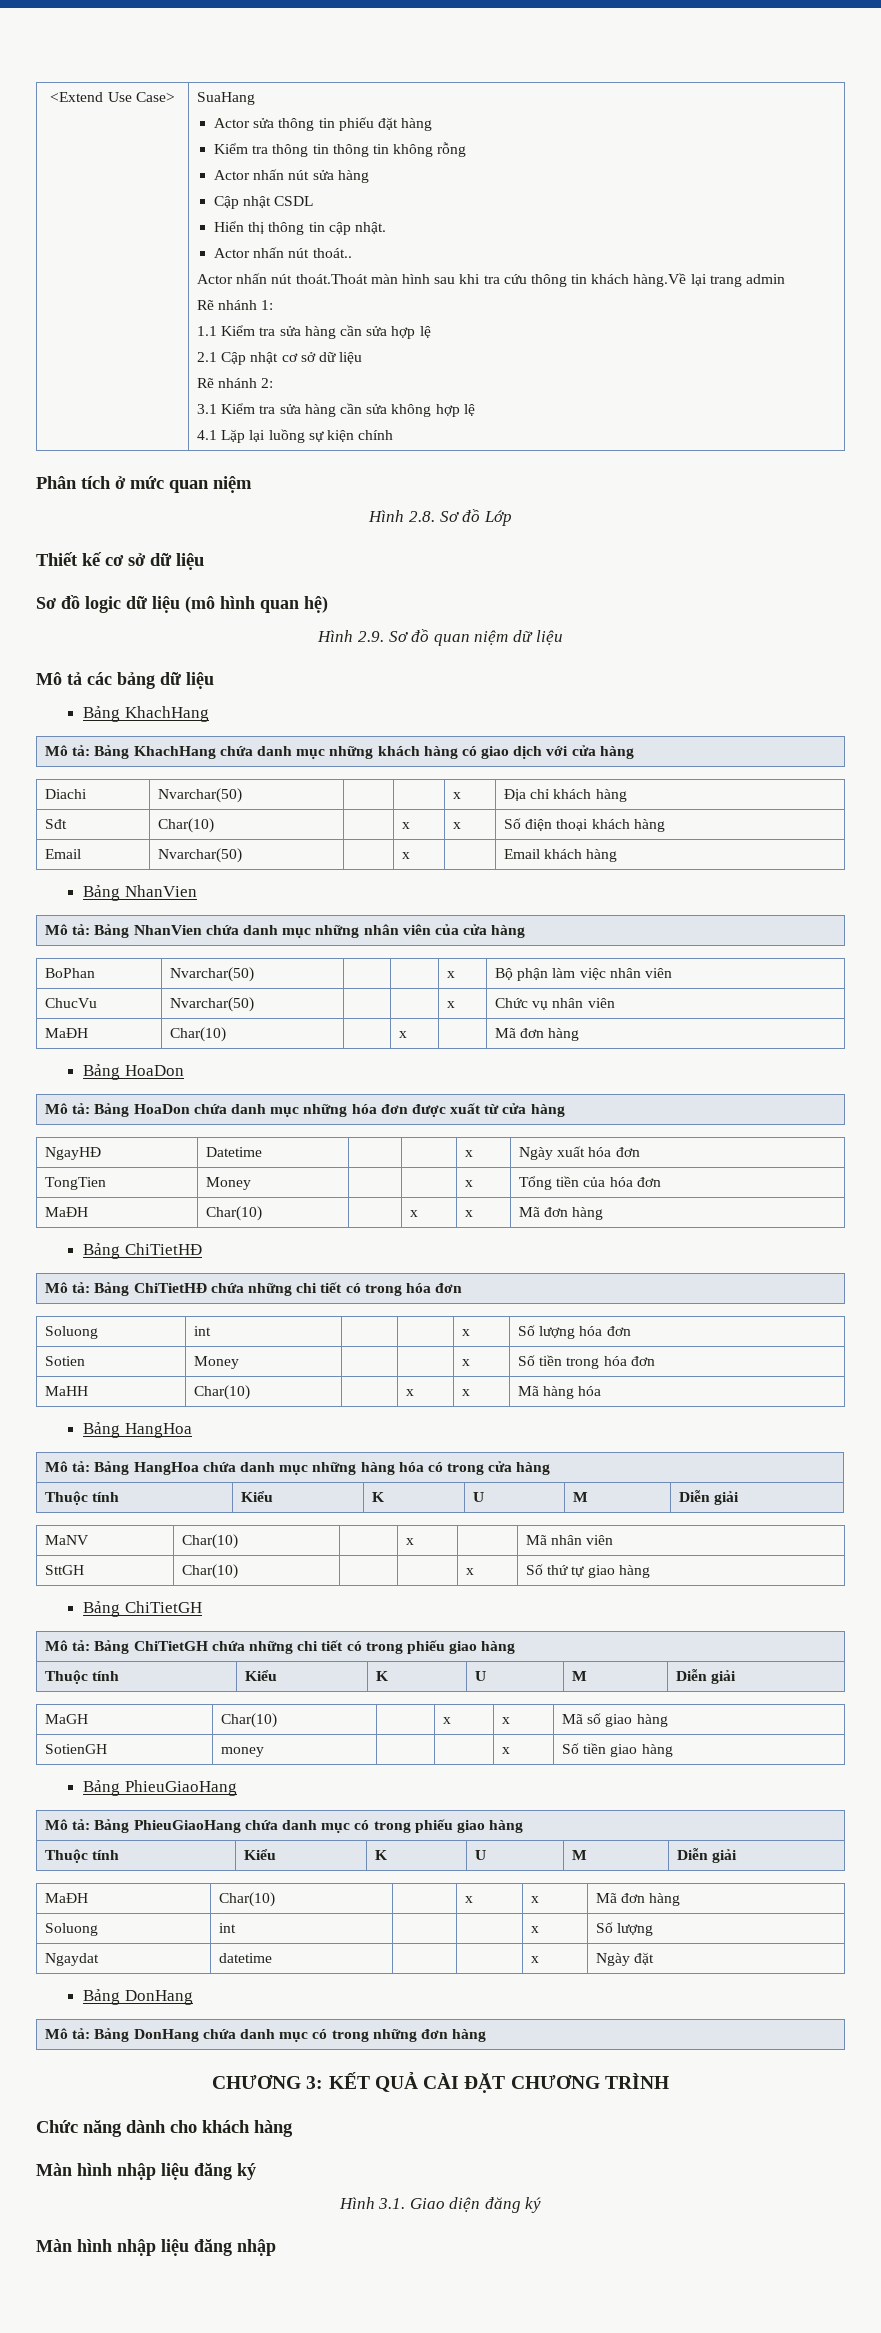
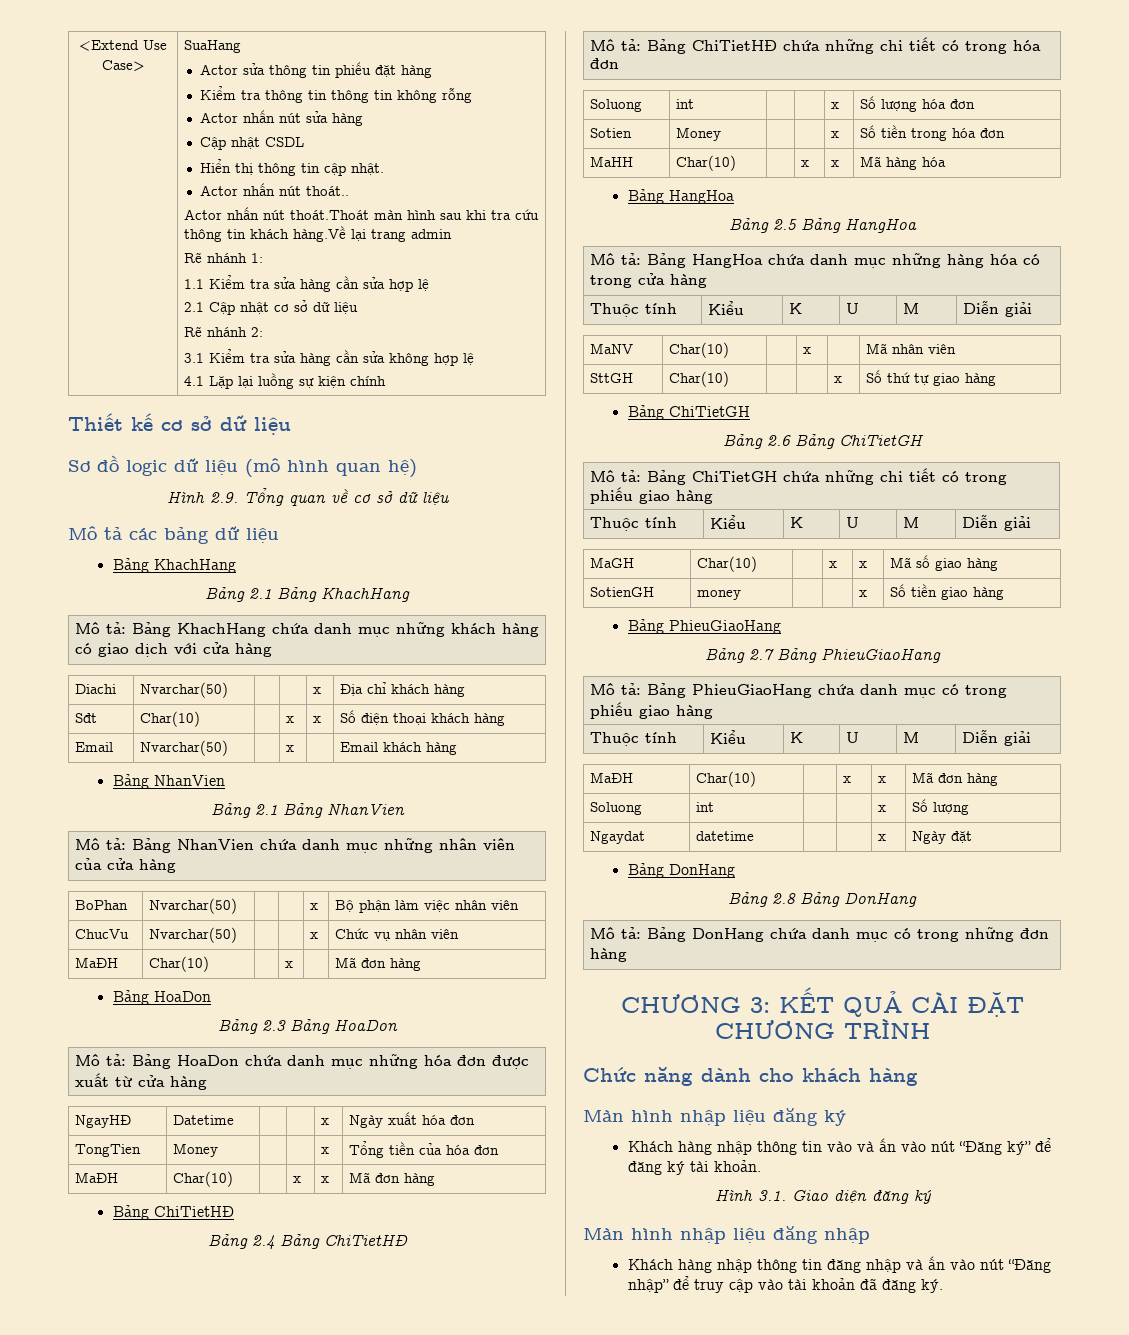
- Phân tích ở mức quan niệm
- Hình 2.8. Sơ đồ Lớp
- Hình 2.9. Sơ đồ quan niệm dữ liệu
+ Hình 2.9. Tổng quan về cơ sở dữ liệu
+ Bảng 2.1 Bảng KhachHang
+ Bảng 2.1 Bảng NhanVien
+ Bảng 2.3 Bảng HoaDon
+ Bảng 2.4 Bảng ChiTietHĐ
+ Bảng 2.5 Bảng HangHoa
+ Bảng 2.6 Bảng ChiTietGH
+ Bảng 2.7 Bảng PhieuGiaoHang
+ Bảng 2.8 Bảng DonHang
+ Khách hàng nhập thông tin vào và ấn vào nút “Đăng ký” để đăng ký tài khoản.
+ Khách hàng nhập thông tin đăng nhập và ấn vào nút “Đăng nhập” để truy cập vào tài khoản đã đăng ký.

